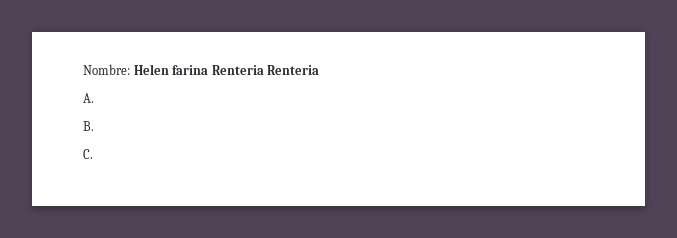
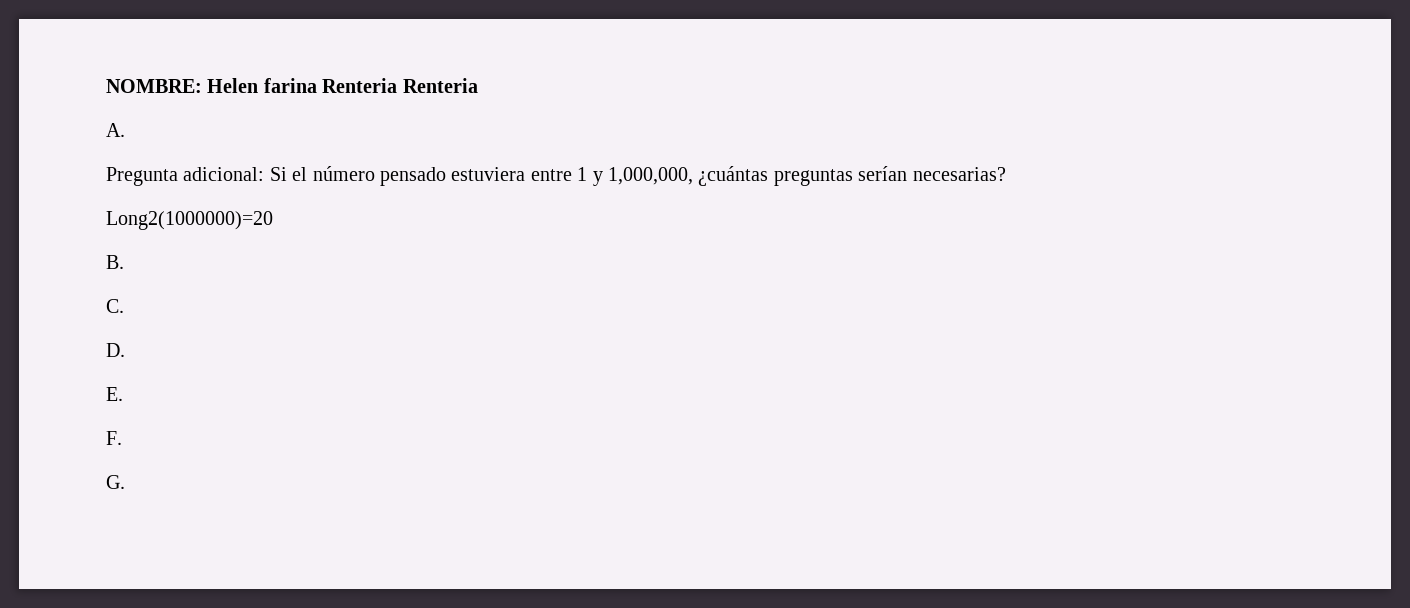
- Nombre: Helen farina Renteria Renteria
+ NOMBRE: Helen farina Renteria Renteria
+ Pregunta adicional: Si el número pensado estuviera entre 1 y 1,000,000, ¿cuántas preguntas serían necesarias?
+ Long2(1000000)=20
  B.
  C.
+ D.
+ E.
+ F.
+ G.

